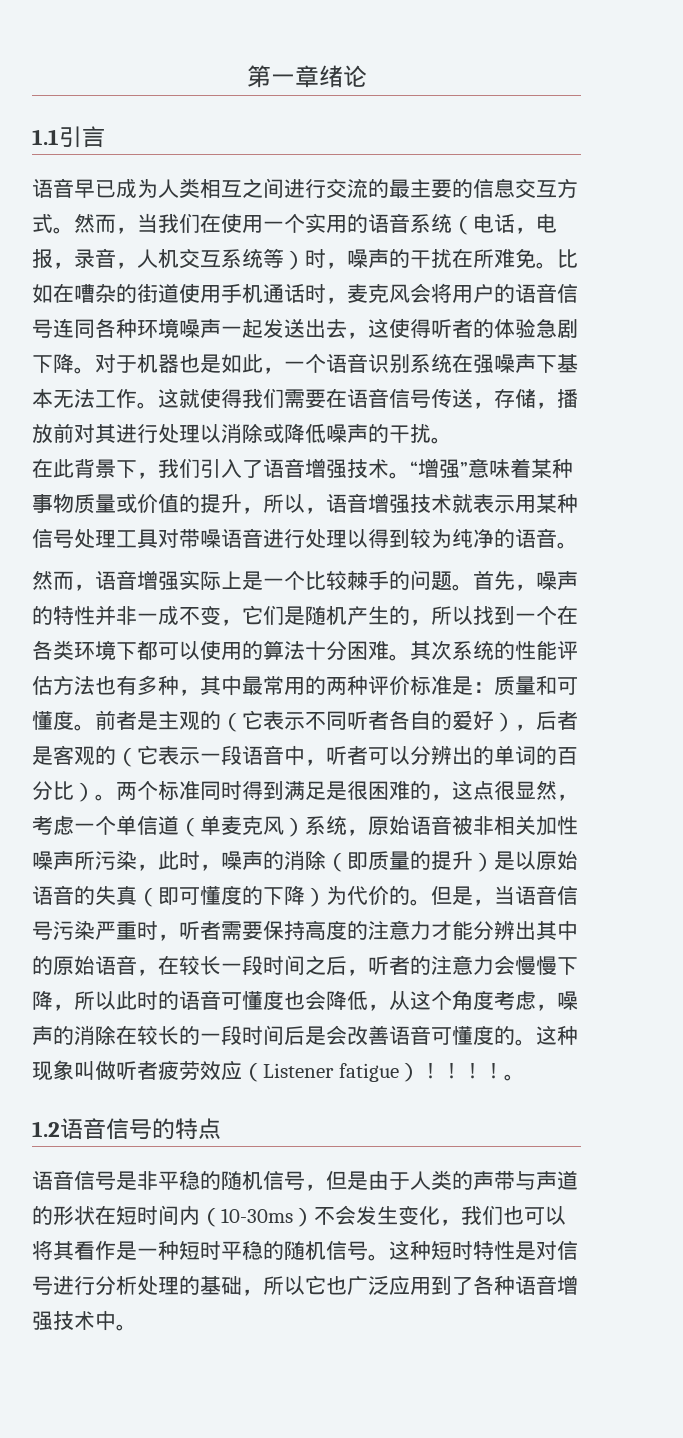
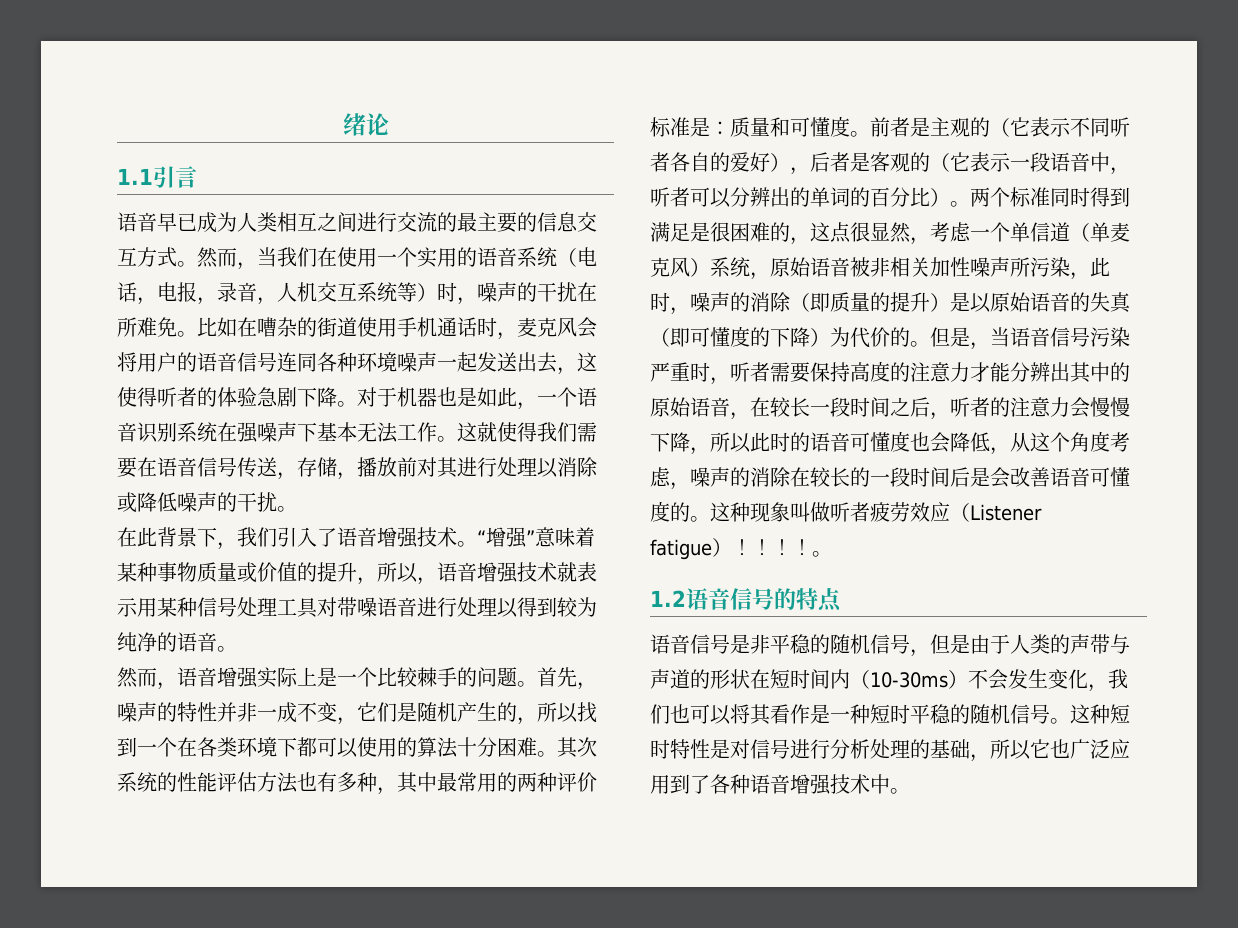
- 第一章绪论
+ 绪论

